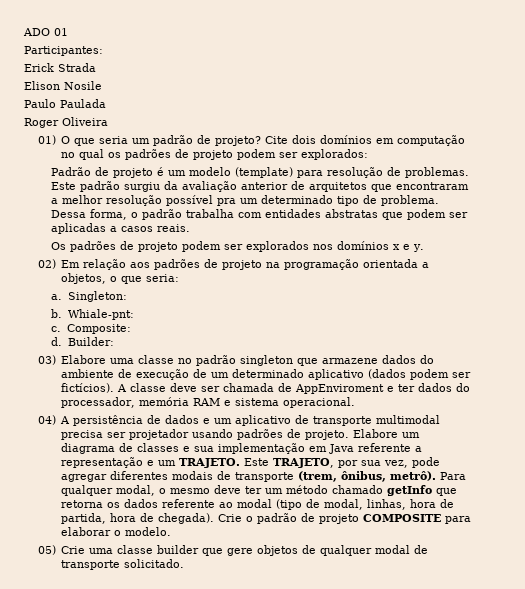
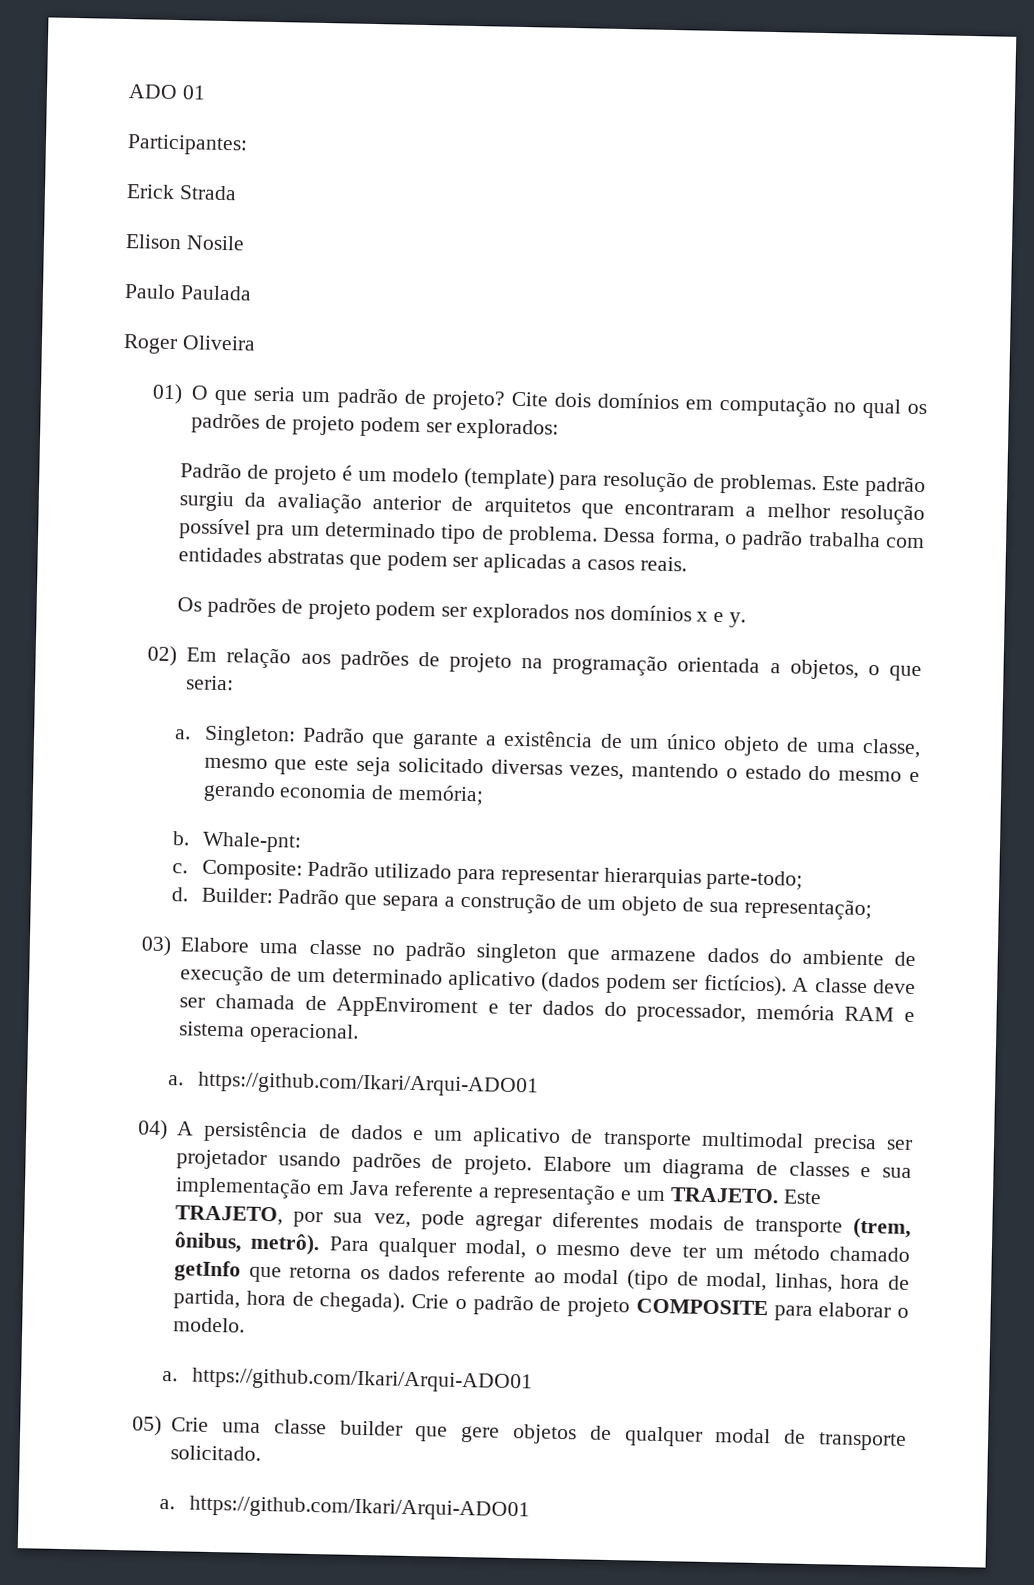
- Singleton:
+ Singleton: Padrão que garante a existência de um único objeto de uma classe, mesmo que este seja solicitado diversas vezes, mantendo o estado do mesmo e gerando economia de memória;
- Whiale-pnt:
+ Whale-pnt:
- Composite:
- d. Builder:
+ Composite: Padrão utilizado para representar hierarquias parte-todo;
+ d. Builder: Padrão que separa a construção de um objeto de sua representação;
  A classe deve ser chamada de AppEnviroment e ter dados do processador, memória RAM e sistema operacional.
+ a. https://github.com/Ikari/Arqui-ADO01
  Crie o padrão de projeto COMPOSITE para elaborar o modelo.
+ a. https://github.com/Ikari/Arqui-ADO01
  05) Crie uma classe builder que gere objetos de qualquer modal de transporte solicitado.
+ a. https://github.com/Ikari/Arqui-ADO01

